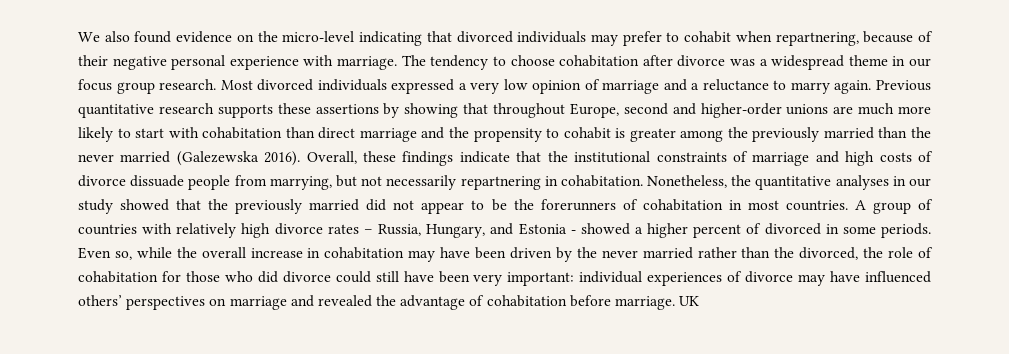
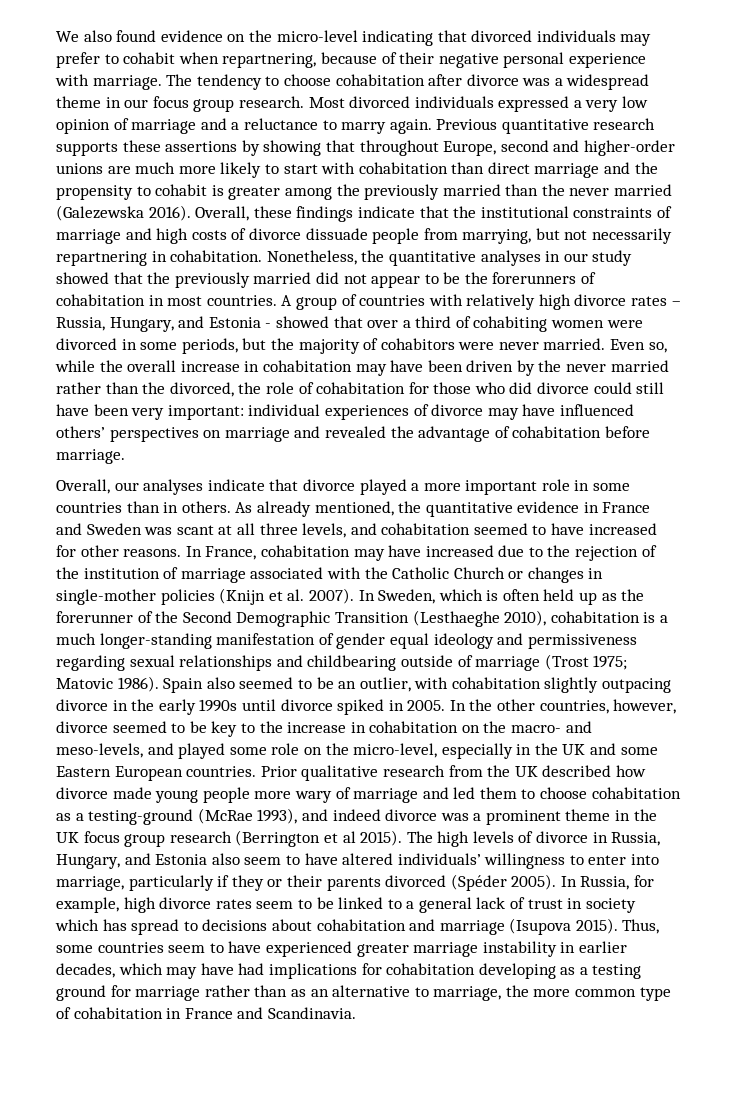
- A group of countries with relatively high divorce rates – Russia, Hungary, and Estonia - showed a higher percent of divorced in some periods.
+ A group of countries with relatively high divorce rates – Russia, Hungary, and Estonia - showed that over a third of cohabiting women were divorced in some periods, but the majority of cohabitors were never married.
- Even so, while the overall increase in cohabitation may have been driven by the never married rather than the divorced, the role of cohabitation for those who did divorce could still have been very important: individual experiences of divorce may have influenced others’ perspectives on marriage and revealed the advantage of cohabitation before marriage. UK
+ Even so, while the overall increase in cohabitation may have been driven by the never married rather than the divorced, the role of cohabitation for those who did divorce could still have been very important: individual experiences of divorce may have influenced others’ perspectives on marriage and revealed the advantage of cohabitation before marriage.
+ Overall, our analyses indicate that divorce played a more important role in some countries than in others. As already mentioned, the quantitative evidence in France and Sweden was scant at all three levels, and cohabitation seemed to have increased for other reasons. In France, cohabitation may have increased due to the rejection of the institution of marriage associated with the Catholic Church or changes in single-mother policies (Knijn et al. 2007). In Sweden, which is often held up as the forerunner of the Second Demographic Transition (Lesthaeghe 2010), cohabitation is a much longer-standing manifestation of gender equal ideology and permissiveness regarding sexual relationships and childbearing outside of marriage (Trost 1975; Matovic 1986). Spain also seemed to be an outlier, with cohabitation slightly outpacing divorce in the early 1990s until divorce spiked in 2005. In the other countries, however, divorce seemed to be key to the increase in cohabitation on the macro- and meso-levels, and played some role on the micro-level, especially in the UK and some Eastern European countries. Prior qualitative research from the UK described how divorce made young people more wary of marriage and led them to choose cohabitation as a testing-ground (McRae 1993), and indeed divorce was a prominent theme in the UK focus group research (Berrington et al 2015). The high levels of divorce in Russia, Hungary, and Estonia also seem to have altered individuals’ willingness to enter into marriage, particularly if they or their parents divorced (Spéder 2005). In Russia, for example, high divorce rates seem to be linked to a general lack of trust in society which has spread to decisions about cohabitation and marriage (Isupova 2015). Thus, some countries seem to have experienced greater marriage instability in earlier decades, which may have had implications for cohabitation developing as a testing ground for marriage rather than as an alternative to marriage, the more common type of cohabitation in France and Scandinavia.

